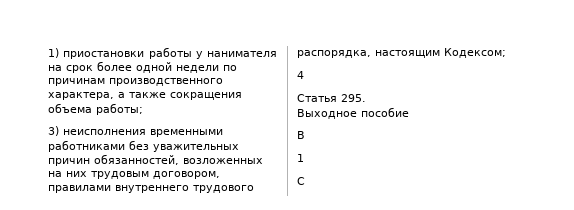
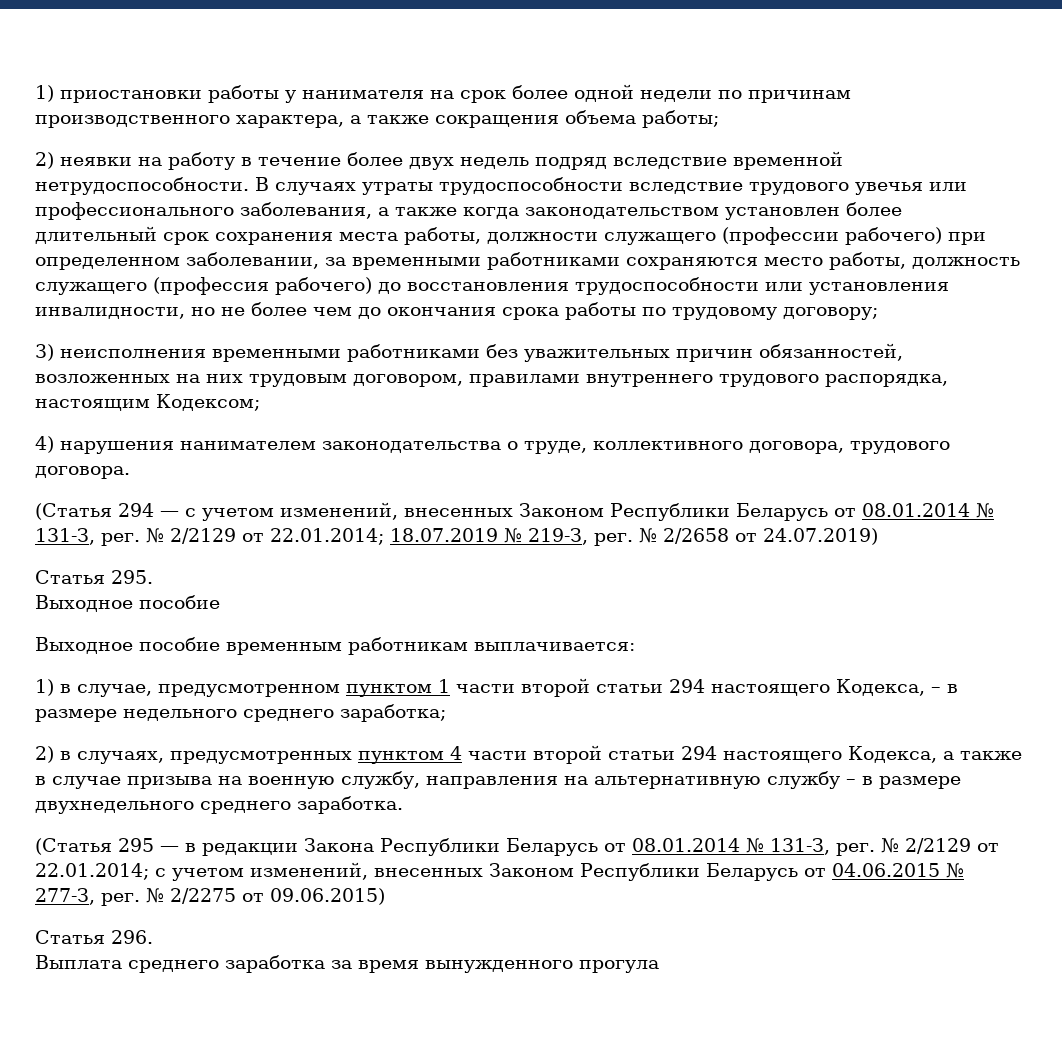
+ 2) неявки на работу в течение более двух недель подряд вследствие временной нетрудоспособности. В случаях утраты трудоспособности вследствие трудового увечья или профессионального заболевания, а также когда законодательством установлен более длительный срок сохранения места работы, должности служащего (профессии рабочего) при определенном заболевании, за временными работниками сохраняются место работы, должность служащего (профессия рабочего) до восстановления трудоспособности или установления инвалидности, но не более чем до окончания срока работы по трудовому договору;
- 4
+ 4) нарушения нанимателем законодательства о труде, коллективного договора, трудового договора.
+ (Статья 294 — с учетом изменений, внесенных Законом Республики Беларусь от 08.01.2014 № 131-З, рег. № 2/2129 от 22.01.2014; 18.07.2019 № 219-З, рег. № 2/2658 от 24.07.2019)
  Статья 295.
  Выходное пособие
- В
- 1
- С
+ Выходное пособие временным работникам выплачивается:
+ 1) в случае, предусмотренном пунктом 1 части второй статьи 294 настоящего Кодекса, – в размере недельного среднего заработка;
+ 2) в случаях, предусмотренных пунктом 4 части второй статьи 294 настоящего Кодекса, а также в случае призыва на военную службу, направления на альтернативную службу – в размере двухнедельного среднего заработка.
+ (Статья 295 — в редакции Закона Республики Беларусь от 08.01.2014 № 131-З, рег. № 2/2129 от 22.01.2014; с учетом изменений, внесенных Законом Республики Беларусь от 04.06.2015 № 277-З, рег. № 2/2275 от 09.06.2015)
+ Статья 296.
+ Выплата среднего заработка за время вынужденного прогула

